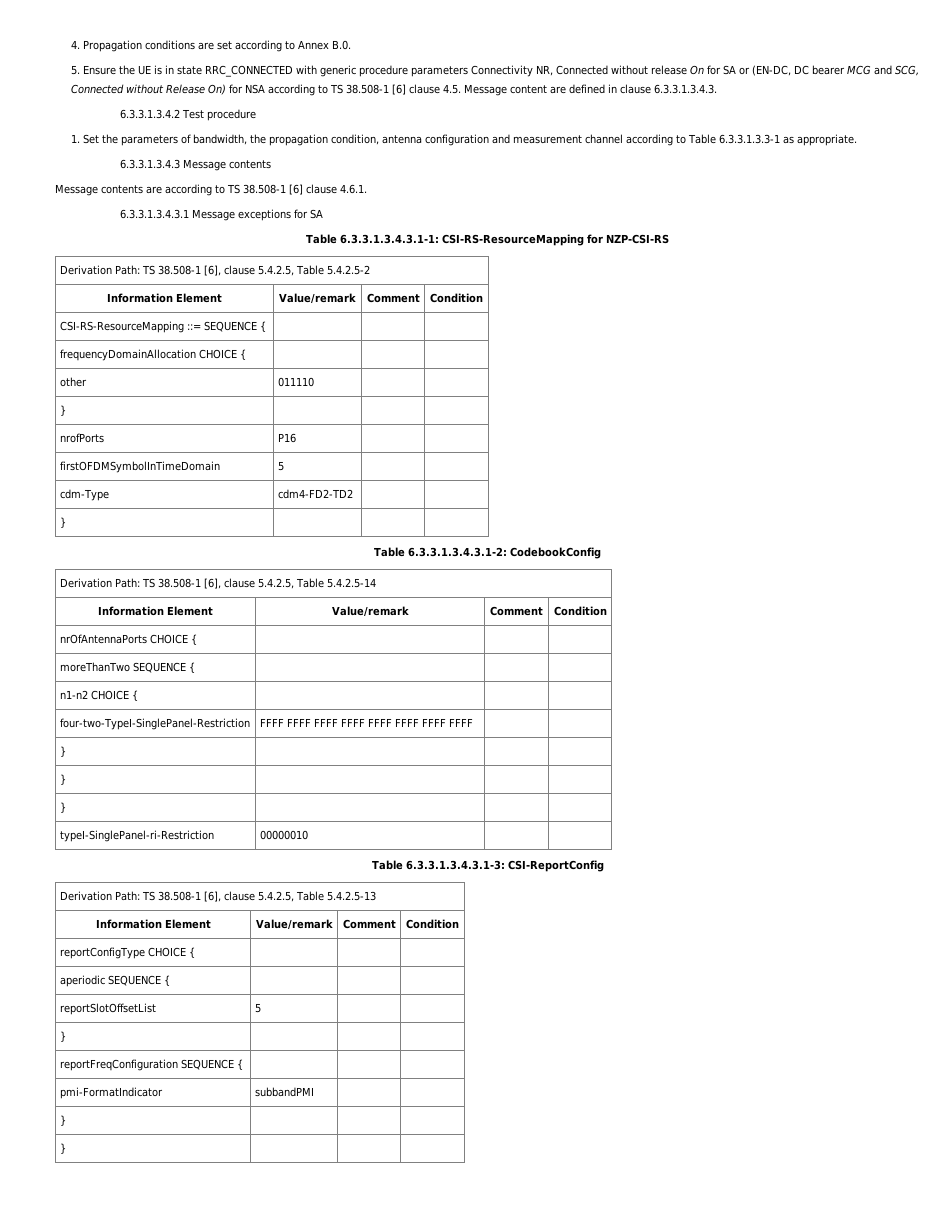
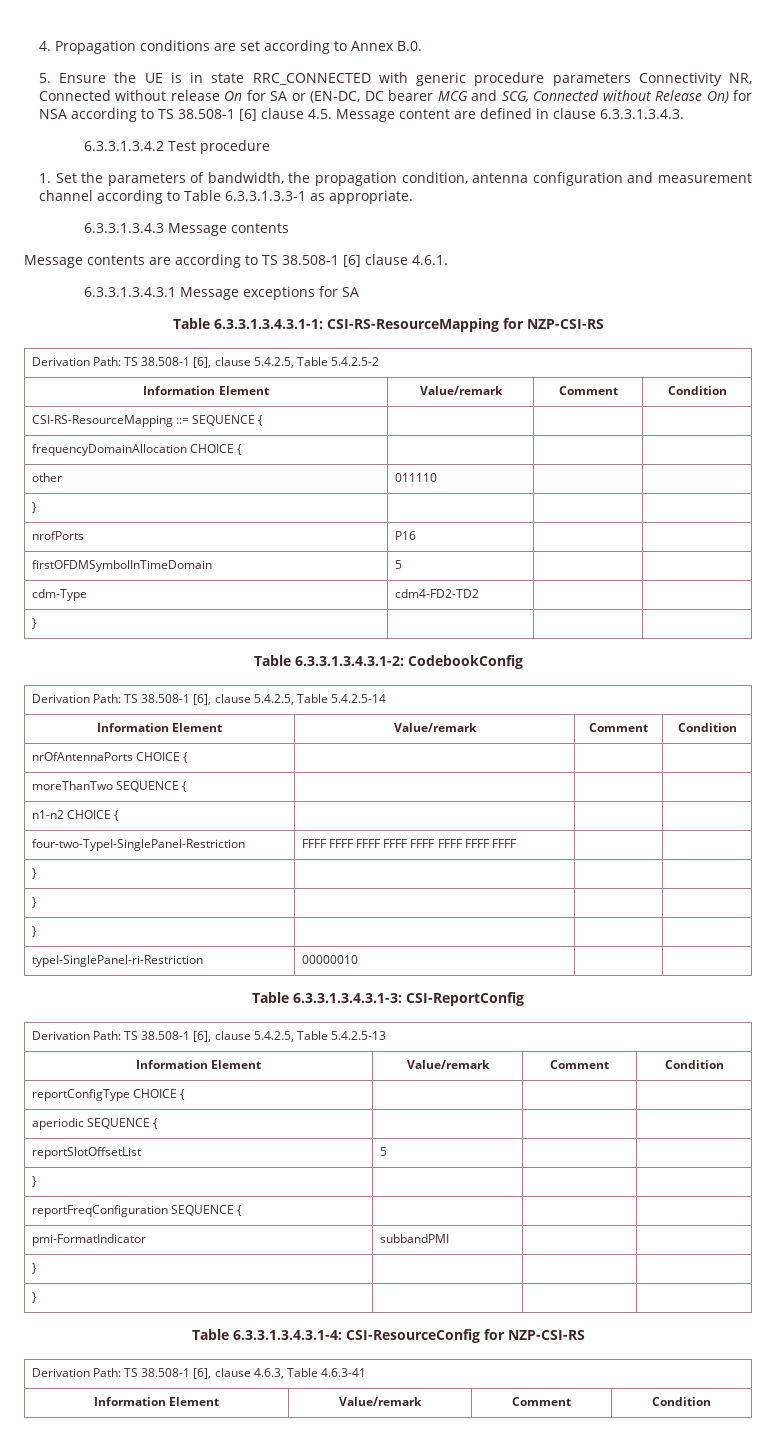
+ Table 6.3.3.1.3.4.3.1-4: CSI-ResourceConfig for NZP-CSI-RS
+ Derivation Path: TS 38.508-1 [6], clause 4.6.3, Table 4.6.3-41
+ Information Element | Value/remark | Comment | Condition

